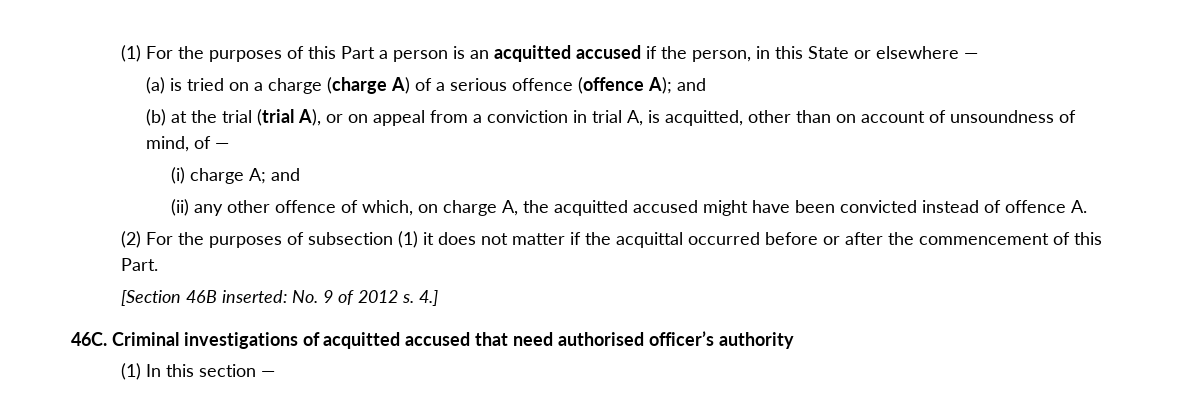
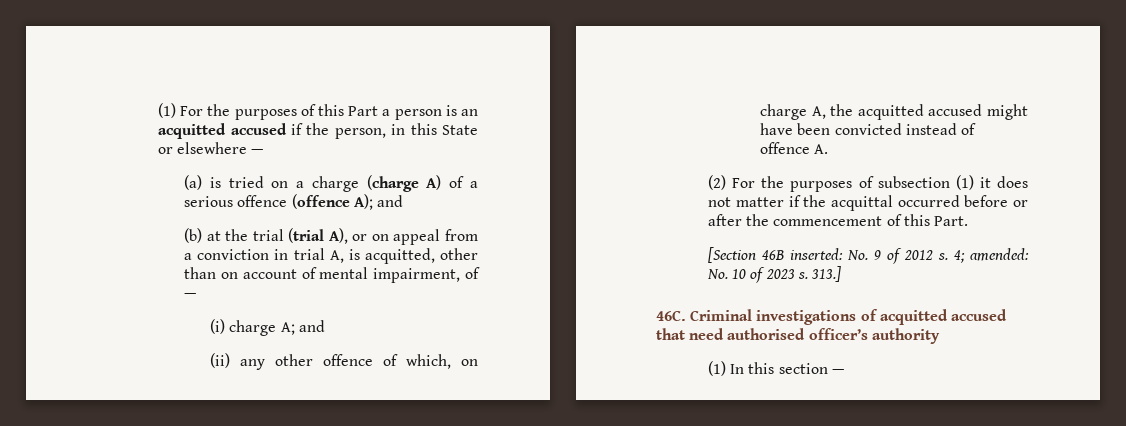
- (b) at the trial (trial A), or on appeal from a conviction in trial A, is acquitted, other than on account of unsoundness of mind, of —
+ (b) at the trial (trial A), or on appeal from a conviction in trial A, is acquitted, other than on account of mental impairment, of —
- 4.]
+ 4; amended: No. 10 of 2023 s. 313.]

